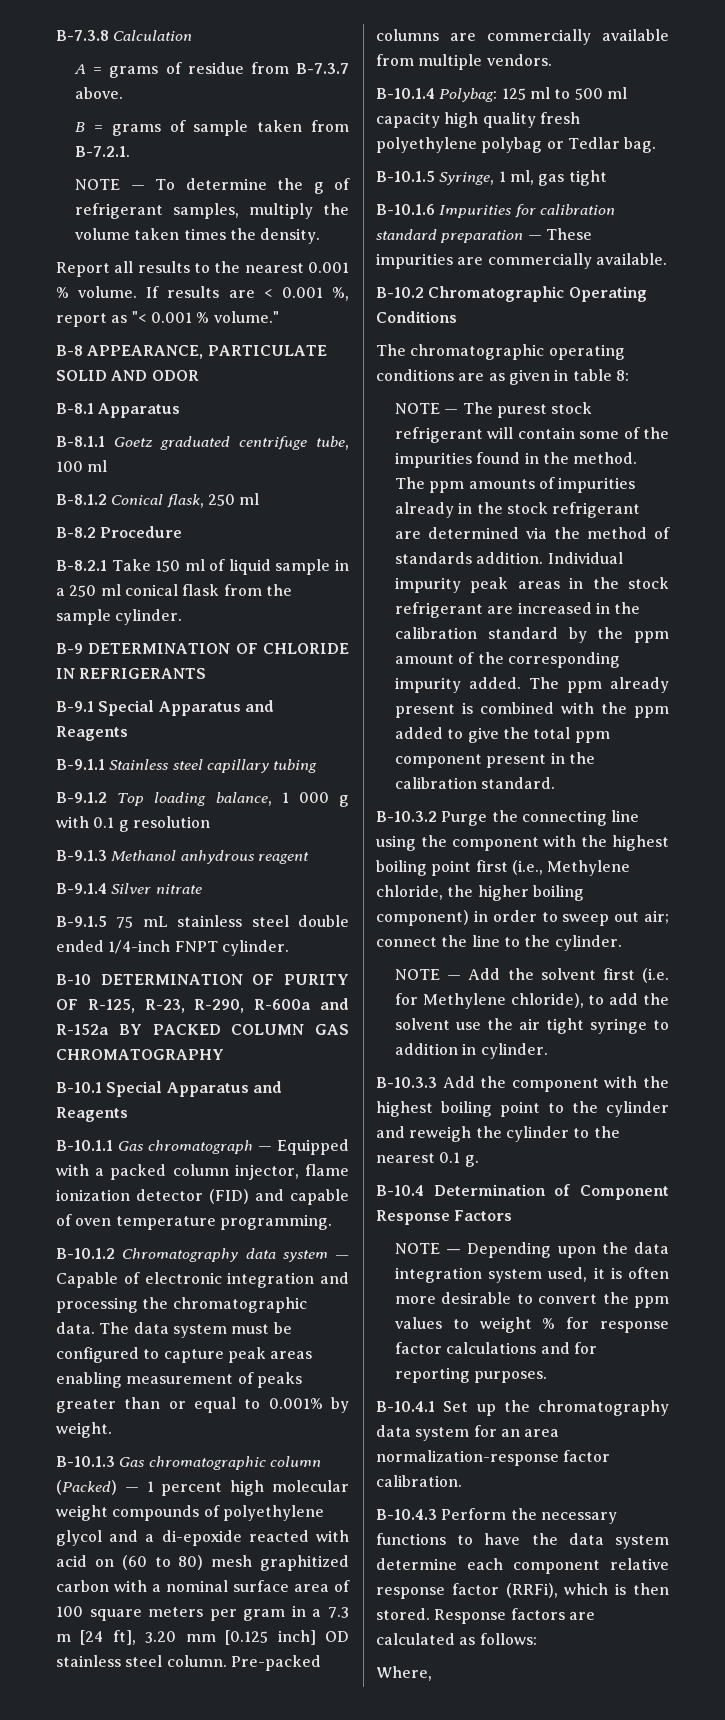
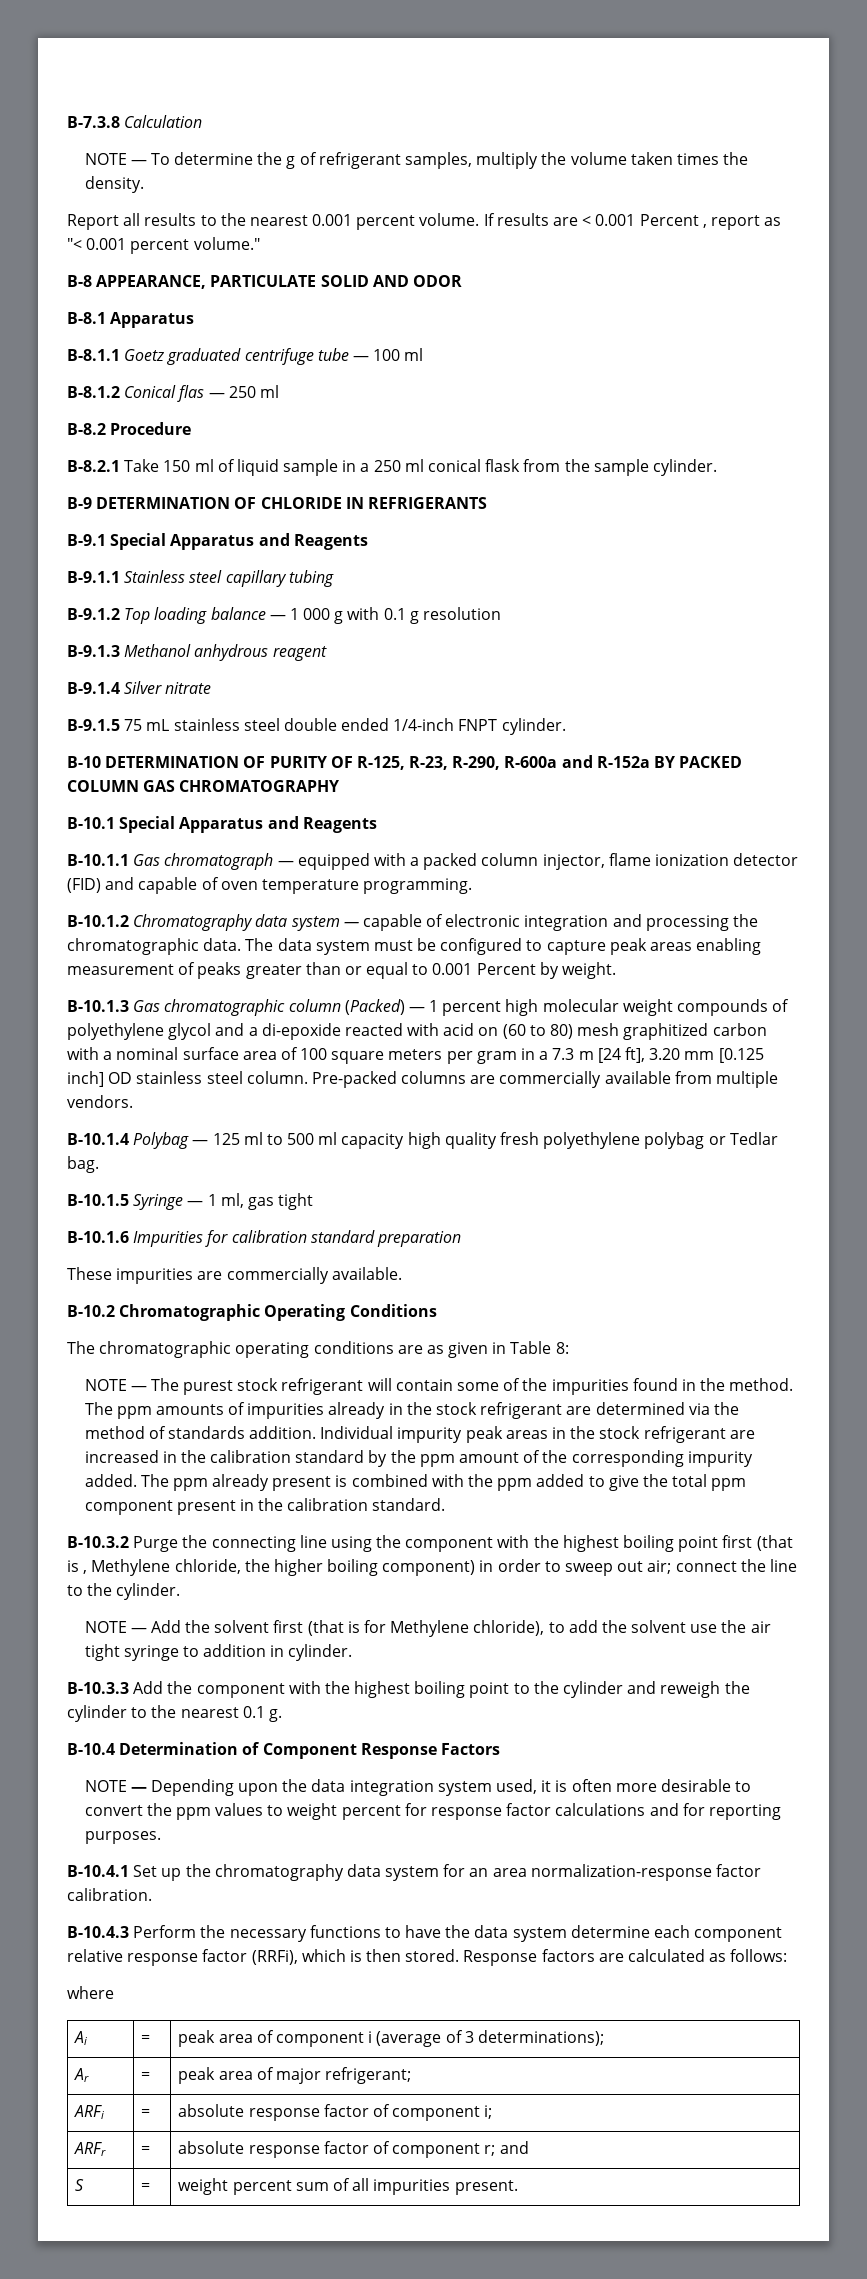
- A = grams of residue from B-7.3.7 above.
- B = grams of sample taken from B-7.2.1.
- Report all results to the nearest 0.001 % volume.
+ Report all results to the nearest 0.001 percent volume.
- If results are < 0.001 %, report as "< 0.001 % volume."
+ If results are < 0.001 Percent , report as "< 0.001 percent volume."
- B-8.1.1 Goetz graduated centrifuge tube, 100 ml
+ B-8.1.1 Goetz graduated centrifuge tube — 100 ml
- B-8.1.2 Conical flask, 250 ml
+ B-8.1.2 Conical flas — 250 ml
- B-9.1.2 Top loading balance, 1 000 g with 0.1 g resolution
+ B-9.1.2 Top loading balance — 1 000 g with 0.1 g resolution
- B-10.1.1 Gas chromatograph — Equipped with a packed column injector, flame ionization detector (FID) and capable of oven temperature programming.
+ B-10.1.1 Gas chromatograph — equipped with a packed column injector, flame ionization detector (FID) and capable of oven temperature programming.
- B-10.1.2 Chromatography data system — Capable of electronic integration and processing the chromatographic data.
+ B-10.1.2 Chromatography data system — capable of electronic integration and processing the chromatographic data.
- The data system must be configured to capture peak areas enabling measurement of peaks greater than or equal to 0.001% by weight.
+ The data system must be configured to capture peak areas enabling measurement of peaks greater than or equal to 0.001 Percent by weight.
- B-10.1.4 Polybag: 125 ml to 500 ml capacity high quality fresh polyethylene polybag or Tedlar bag.
+ B-10.1.4 Polybag — 125 ml to 500 ml capacity high quality fresh polyethylene polybag or Tedlar bag.
- B-10.1.5 Syringe, 1 ml, gas tight
+ B-10.1.5 Syringe — 1 ml, gas tight
- B-10.1.6 Impurities for calibration standard preparation — These impurities are commercially available.
+ B-10.1.6 Impurities for calibration standard preparation
+ These impurities are commercially available.
- The chromatographic operating conditions are as given in table 8:
+ The chromatographic operating conditions are as given in Table 8:
- B-10.3.2 Purge the connecting line using the component with the highest boiling point first (i.e., Methylene chloride, the higher boiling component) in order to sweep out air; connect the line to the cylinder.
+ B-10.3.2 Purge the connecting line using the component with the highest boiling point first (that is , Methylene chloride, the higher boiling component) in order to sweep out air; connect the line to the cylinder.
- NOTE — Add the solvent first (i.e. for Methylene chloride), to add the solvent use the air tight syringe to addition in cylinder.
+ NOTE — Add the solvent first (that is for Methylene chloride), to add the solvent use the air tight syringe to addition in cylinder.
- NOTE — Depending upon the data integration system used, it is often more desirable to convert the ppm values to weight % for response factor calculations and for reporting purposes.
+ NOTE — Depending upon the data integration system used, it is often more desirable to convert the ppm values to weight percent for response factor calculations and for reporting purposes.
- Where,
+ where
+ Ai | = | peak area of component i (average of 3 determinations);
+ Ar | = | peak area of major refrigerant;
+ ARFi | = | absolute response factor of component i;
+ ARFr | = | absolute response factor of component r; and
+ S | = | weight percent sum of all impurities present.

